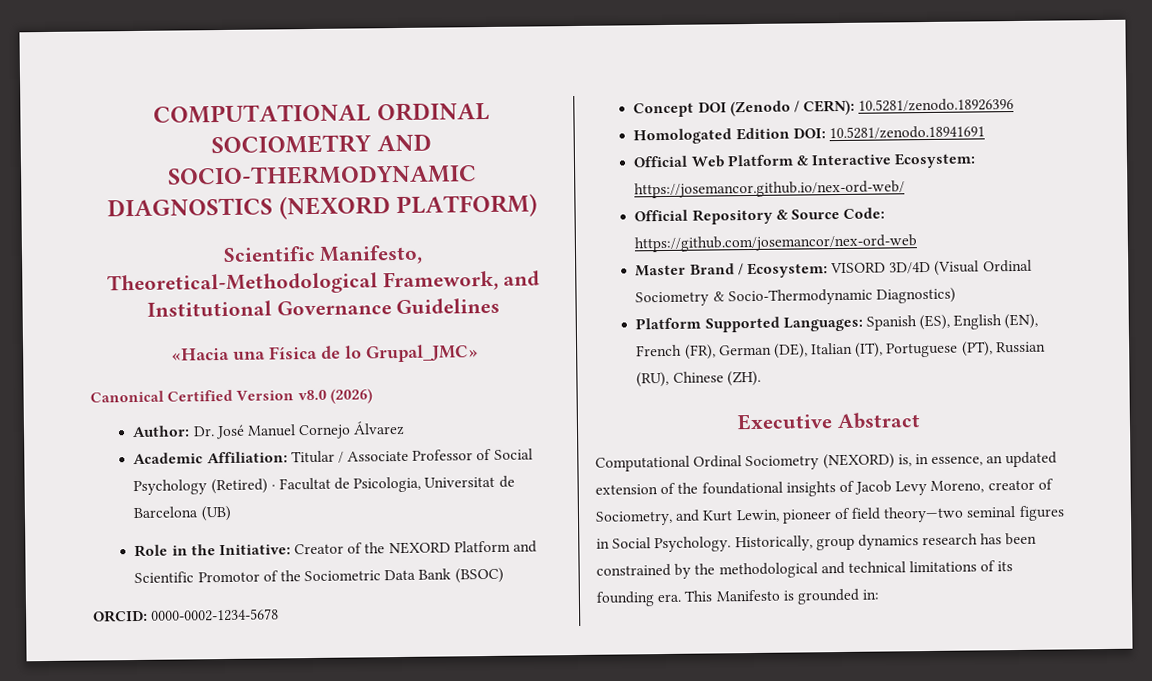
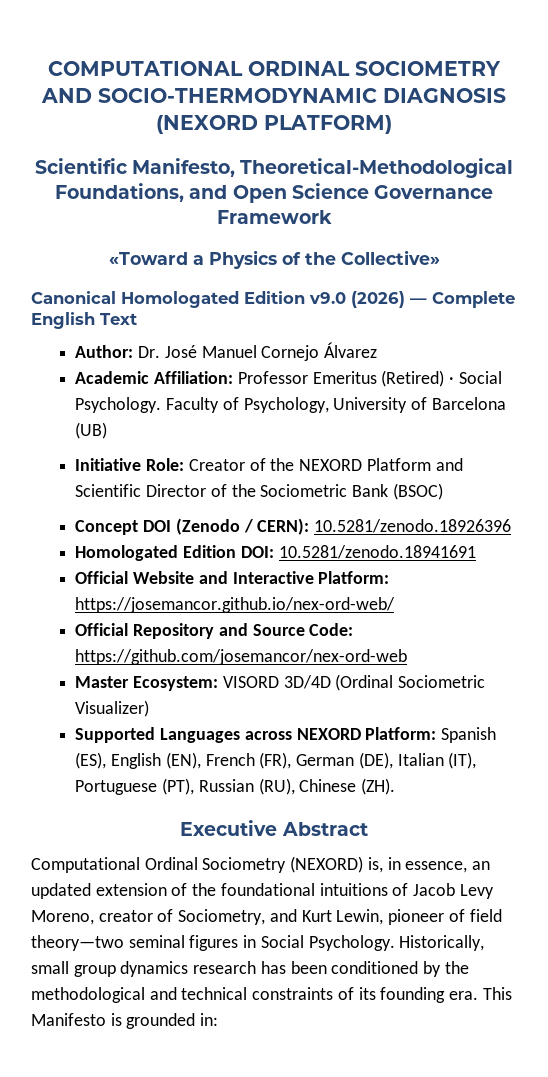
- COMPUTATIONAL ORDINAL SOCIOMETRY AND SOCIO-THERMODYNAMIC DIAGNOSTICS (NEXORD PLATFORM)
+ COMPUTATIONAL ORDINAL SOCIOMETRY AND SOCIO-THERMODYNAMIC DIAGNOSIS (NEXORD PLATFORM)
- Scientific Manifesto, Theoretical-Methodological Framework, and Institutional Governance Guidelines
- «Hacia una Física de lo Grupal_JMC»
- Canonical Certified Version v8.0 (2026)
+ Scientific Manifesto, Theoretical-Methodological Foundations, and Open Science Governance Framework
+ «Toward a Physics of the Collective»
+ Canonical Homologated Edition v9.0 (2026) — Complete English Text
- Academic Affiliation: Titular / Associate Professor of Social Psychology (Retired) · Facultat de Psicologia, Universitat de Barcelona (UB)
- Role in the Initiative: Creator of the NEXORD Platform and Scientific Promotor of the Sociometric Data Bank (BSOC)
+ Academic Affiliation: Professor Emeritus (Retired) · Social Psychology. Faculty of Psychology, University of Barcelona (UB)
+ Initiative Role: Creator of the NEXORD Platform and Scientific Director of the Sociometric Bank (BSOC)
- ORCID: 0000-0002-1234-5678
- Official Web Platform & Interactive Ecosystem: https://josemancor.github.io/nex-ord-web/
+ Official Website and Interactive Platform: https://josemancor.github.io/nex-ord-web/
- Official Repository & Source Code: https://github.com/josemancor/nex-ord-web
+ Official Repository and Source Code: https://github.com/josemancor/nex-ord-web
- Master Brand / Ecosystem: VISORD 3D/4D (Visual Ordinal Sociometry & Socio-Thermodynamic Diagnostics)
- Platform Supported Languages: Spanish (ES), English (EN), French (FR), German (DE), Italian (IT), Portuguese (PT), Russian (RU), Chinese (ZH).
+ Master Ecosystem: VISORD 3D/4D (Ordinal Sociometric Visualizer)
+ Supported Languages across NEXORD Platform: Spanish (ES), English (EN), French (FR), German (DE), Italian (IT), Portuguese (PT), Russian (RU), Chinese (ZH).
- Computational Ordinal Sociometry (NEXORD) is, in essence, an updated extension of the foundational insights of Jacob Levy Moreno, creator of Sociometry, and Kurt Lewin, pioneer of field theory—two seminal figures in Social Psychology.
+ Computational Ordinal Sociometry (NEXORD) is, in essence, an updated extension of the foundational intuitions of Jacob Levy Moreno, creator of Sociometry, and Kurt Lewin, pioneer of field theory—two seminal figures in Social Psychology.
- Historically, group dynamics research has been constrained by the methodological and technical limitations of its founding era.
+ Historically, small group dynamics research has been conditioned by the methodological and technical constraints of its founding era.

